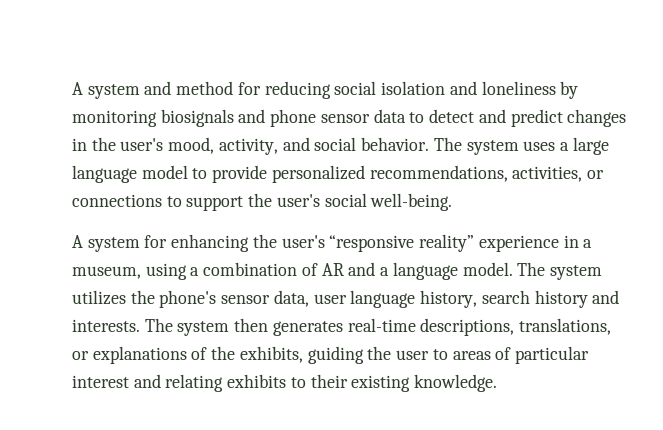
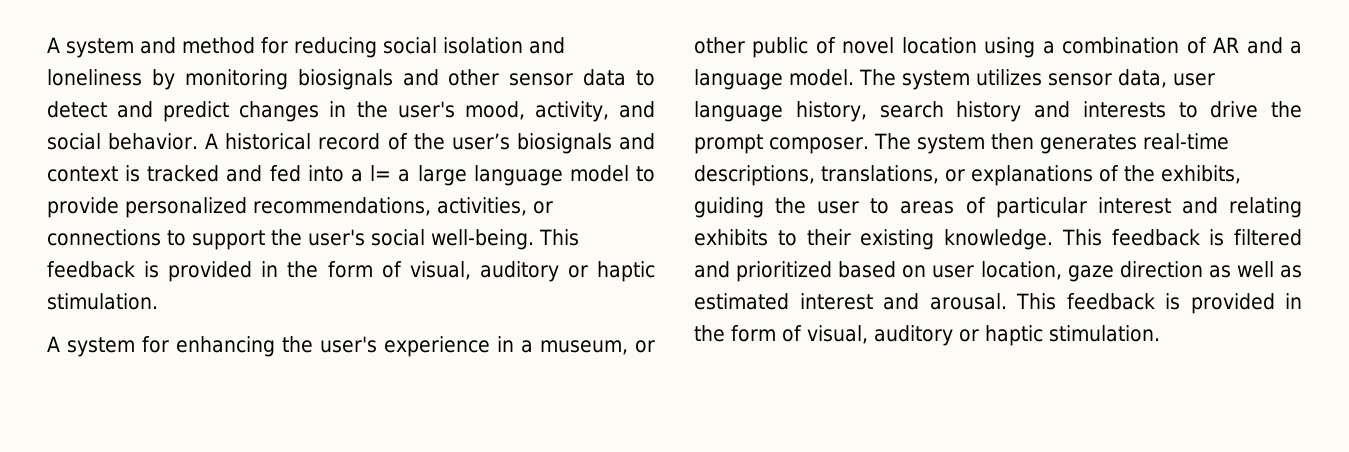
- A system and method for reducing social isolation and loneliness by monitoring biosignals and phone sensor data to detect and predict changes in the user's mood, activity, and social behavior.
+ A system and method for reducing social isolation and loneliness by monitoring biosignals and other sensor data to detect and predict changes in the user's mood, activity, and social behavior.
- The system uses a large language model to provide personalized recommendations, activities, or connections to support the user's social well-being.
+ A historical record of the user’s biosignals and context is tracked and fed into a l= a large language model to provide personalized recommendations, activities, or connections to support the user's social well-being. This feedback is provided in the form of visual, auditory or haptic stimulation.
- A system for enhancing the user's “responsive reality” experience in a museum, using a combination of AR and a language model.
+ A system for enhancing the user's experience in a museum, or other public of novel location using a combination of AR and a language model.
- The system utilizes the phone's sensor data, user language history, search history and interests.
+ The system utilizes sensor data, user language history, search history and interests to drive the prompt composer.
+ This feedback is filtered and prioritized based on user location, gaze direction as well as estimated interest and arousal. This feedback is provided in the form of visual, auditory or haptic stimulation.

